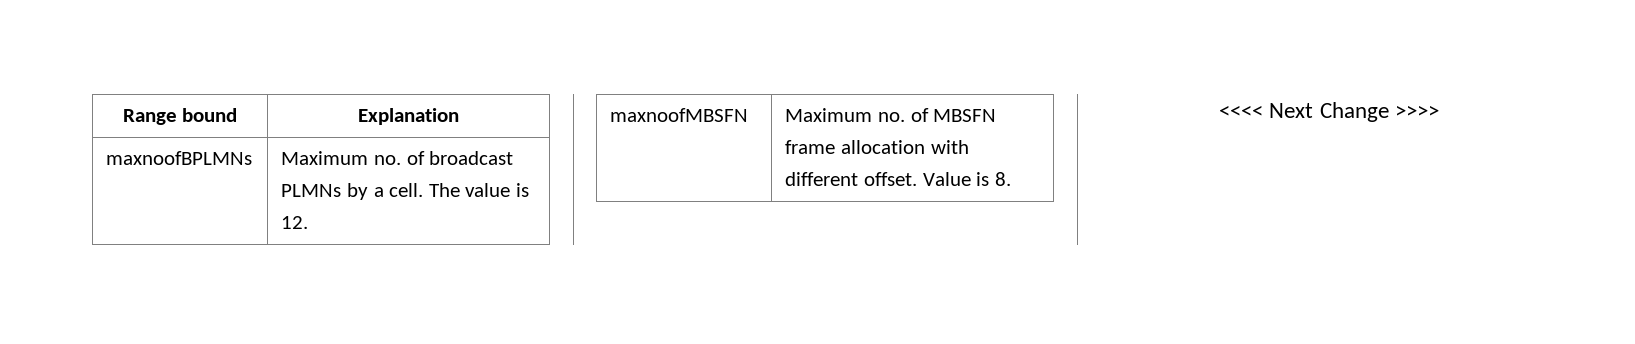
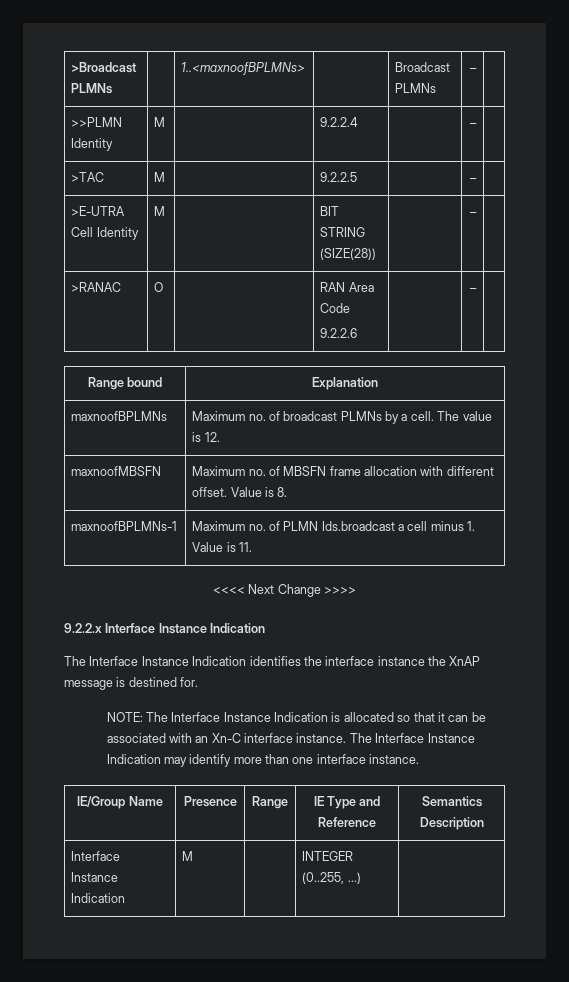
+ >Broadcast PLMNs | | 1..<maxnoofBPLMNs> | | Broadcast PLMNs | – |
+ >>PLMN Identity | M | | 9.2.2.4 | | – |
+ >TAC | M | | 9.2.2.5 | | – |
+ >E-UTRA Cell Identity | M | | BIT STRING (SIZE(28)) | | – |
+ >RANAC | O | | RAN Area Code
+ 9.2.2.6 | | – |
+ maxnoofBPLMNs-1 | Maximum no. of PLMN Ids.broadcast a cell minus 1. Value is 11.
  <<<< Next Change >>>>
+ 9.2.2.x Interface Instance Indication
+ The Interface Instance Indication identifies the interface instance the XnAP message is destined for.
+ NOTE: The Interface Instance Indication is allocated so that it can be associated with an Xn-C interface instance. The Interface Instance Indication may identify more than one interface instance.
+ IE/Group Name | Presence | Range | IE Type and Reference | Semantics Description
+ Interface Instance Indication | M | | INTEGER (0..255, ...) |

